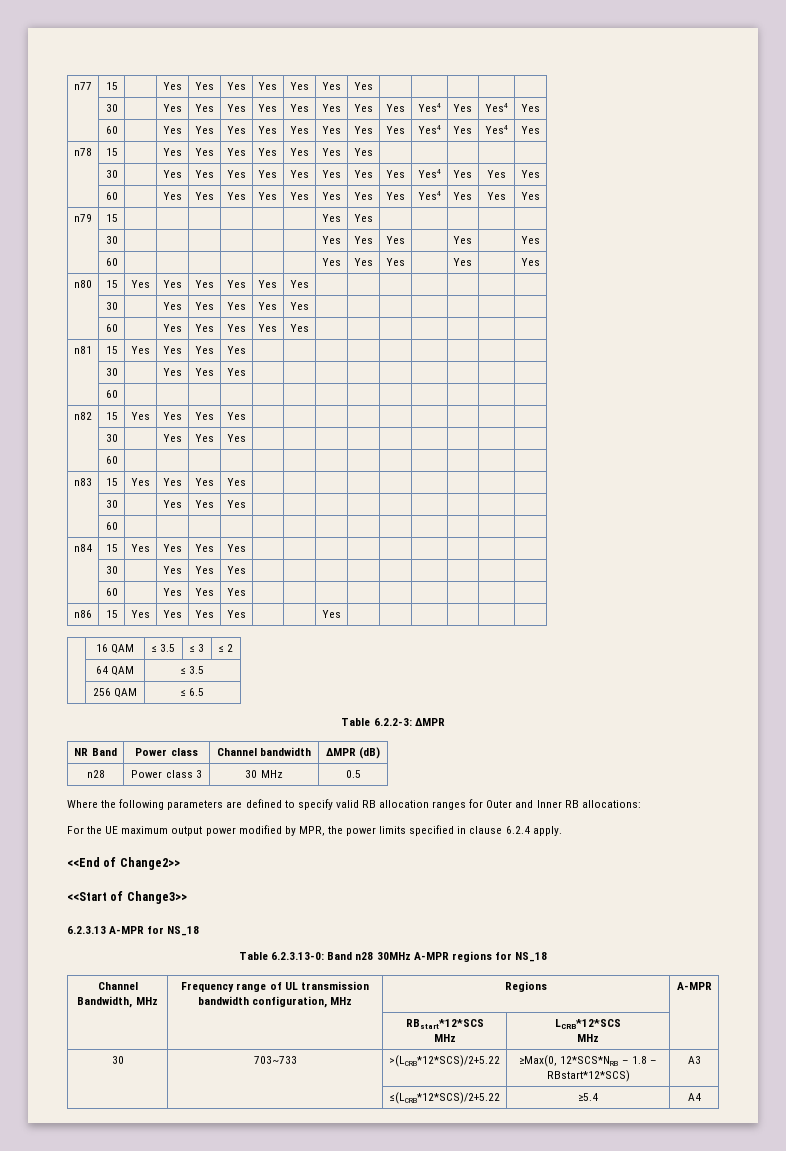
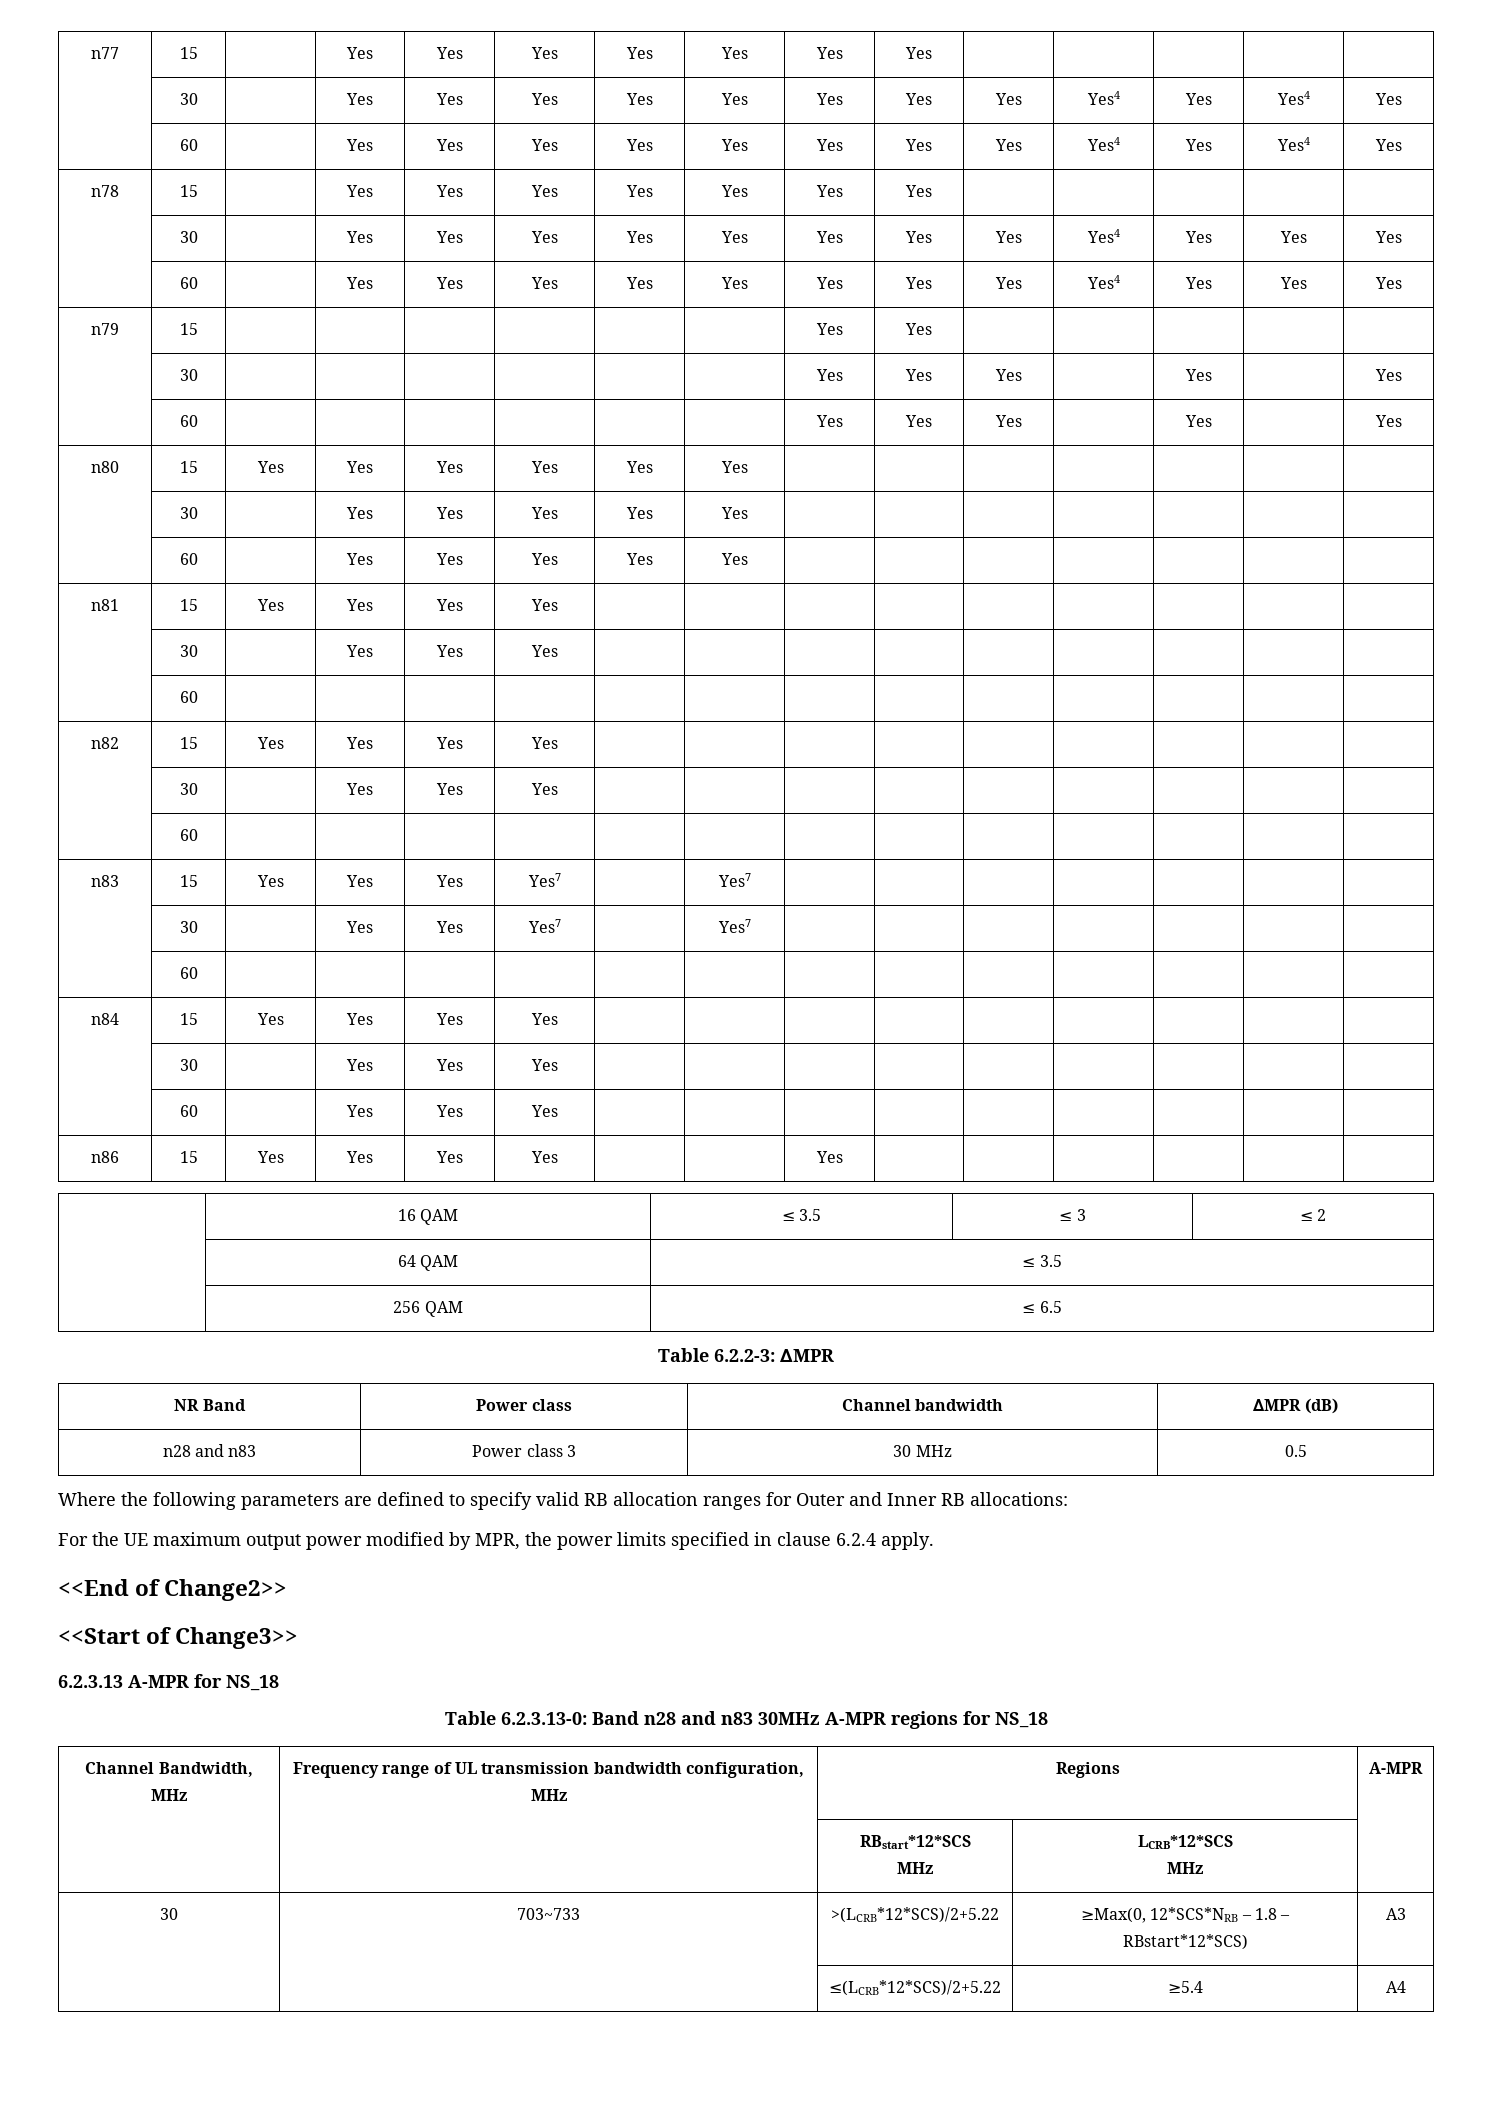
- n83 | 15 | Yes | Yes | Yes | Yes | | | | | | | | |
- | 30 | | Yes | Yes | Yes | | | | | | | | |
+ n83 | 15 | Yes | Yes | Yes | Yes7 | | Yes7 | | | | | | |
+ | 30 | | Yes | Yes | Yes7 | | Yes7 | | | | | | |
- n28 | Power class 3 | 30 MHz | 0.5
+ n28 and n83 | Power class 3 | 30 MHz | 0.5
- Table 6.2.3.13-0: Band n28 30MHz A-MPR regions for NS_18
+ Table 6.2.3.13-0: Band n28 and n83 30MHz A-MPR regions for NS_18

